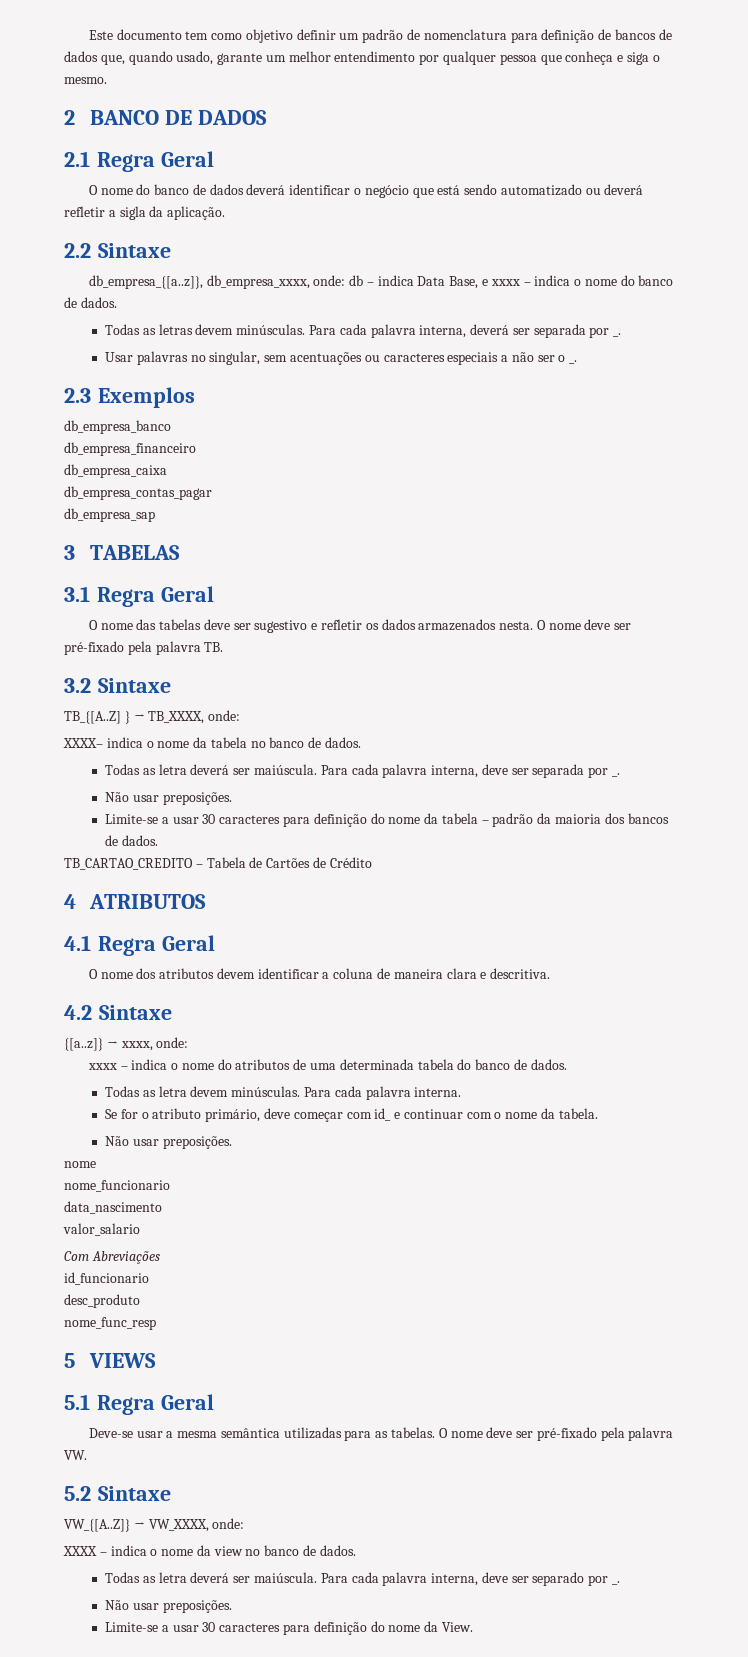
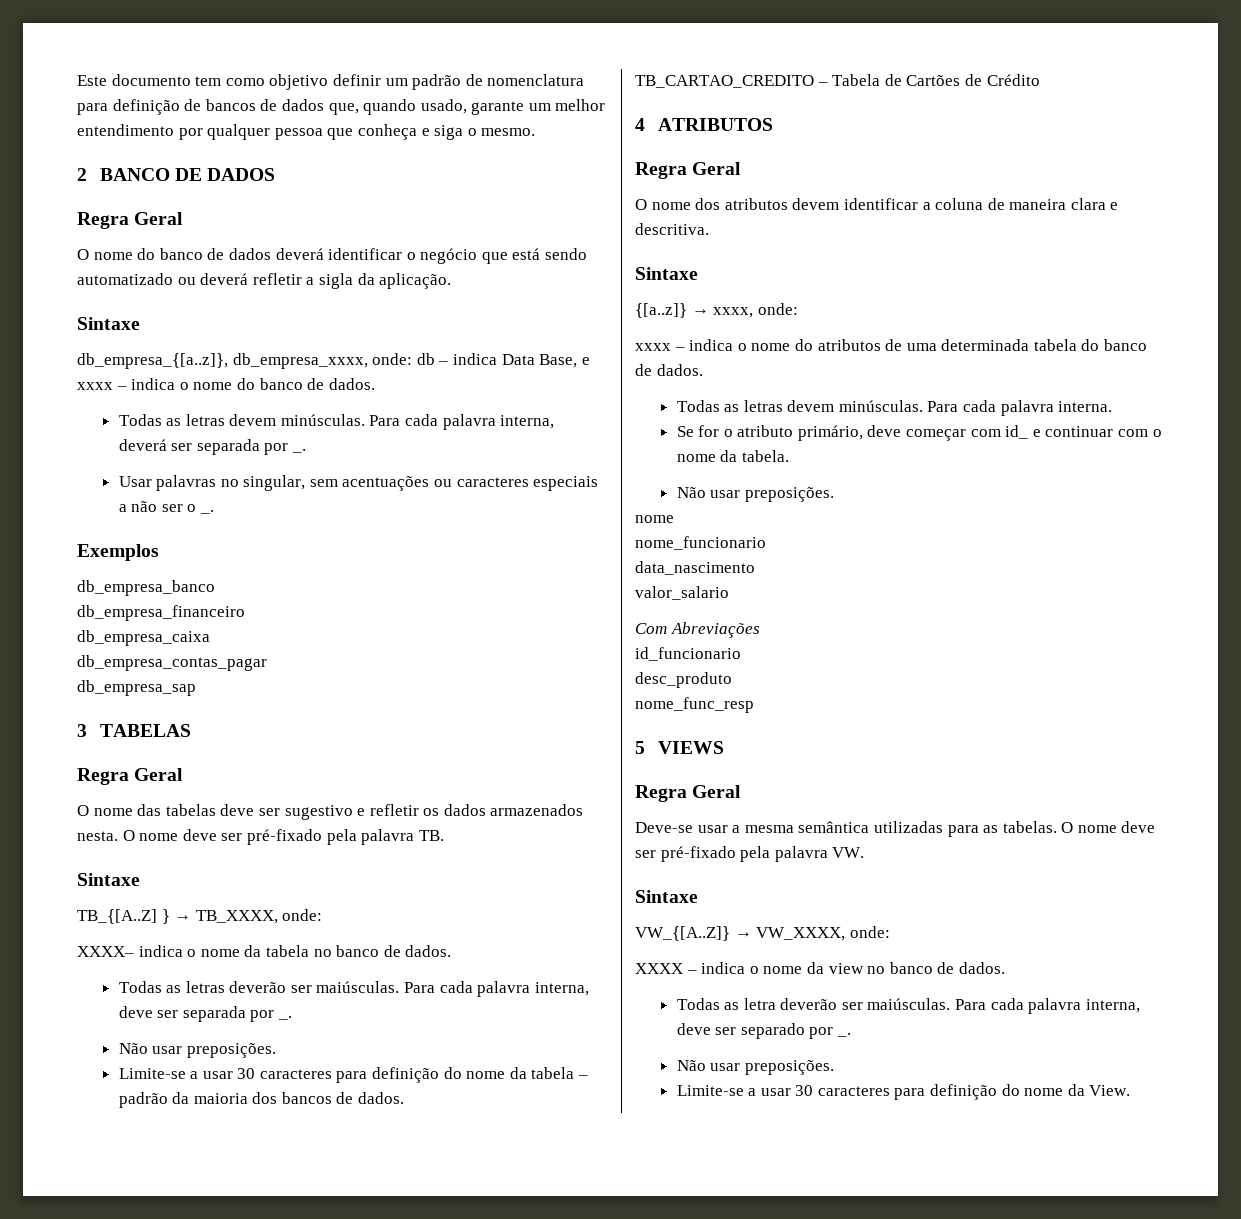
  2 BANCO DE DADOS
- 2.1 Regra Geral
+ Regra Geral
  O nome do banco de dados deverá identificar o negócio que está sendo automatizado ou deverá refletir a sigla da aplicação.
- 2.2 Sintaxe
+ Sintaxe
- 2.3 Exemplos
+ Exemplos
  3 TABELAS
- 3.1 Regra Geral
+ Regra Geral
  O nome deve ser pré-fixado pela palavra TB.
- 3.2 Sintaxe
+ Sintaxe
  XXXX– indica o nome da tabela no banco de dados.
- Todas as letra deverá ser maiúscula.
+ Todas as letras deverão ser maiúsculas.
  4 ATRIBUTOS
- 4.1 Regra Geral
+ Regra Geral
  O nome dos atributos devem identificar a coluna de maneira clara e descritiva.
- 4.2 Sintaxe
+ Sintaxe
  xxxx – indica o nome do atributos de uma determinada tabela do banco de dados.
- Todas as letra devem minúsculas.
+ Todas as letras devem minúsculas.
  5 VIEWS
- 5.1 Regra Geral
+ Regra Geral
  O nome deve ser pré-fixado pela palavra VW.
- 5.2 Sintaxe
+ Sintaxe
  XXXX – indica o nome da view no banco de dados.
- Todas as letra deverá ser maiúscula.
+ Todas as letra deverão ser maiúsculas.

